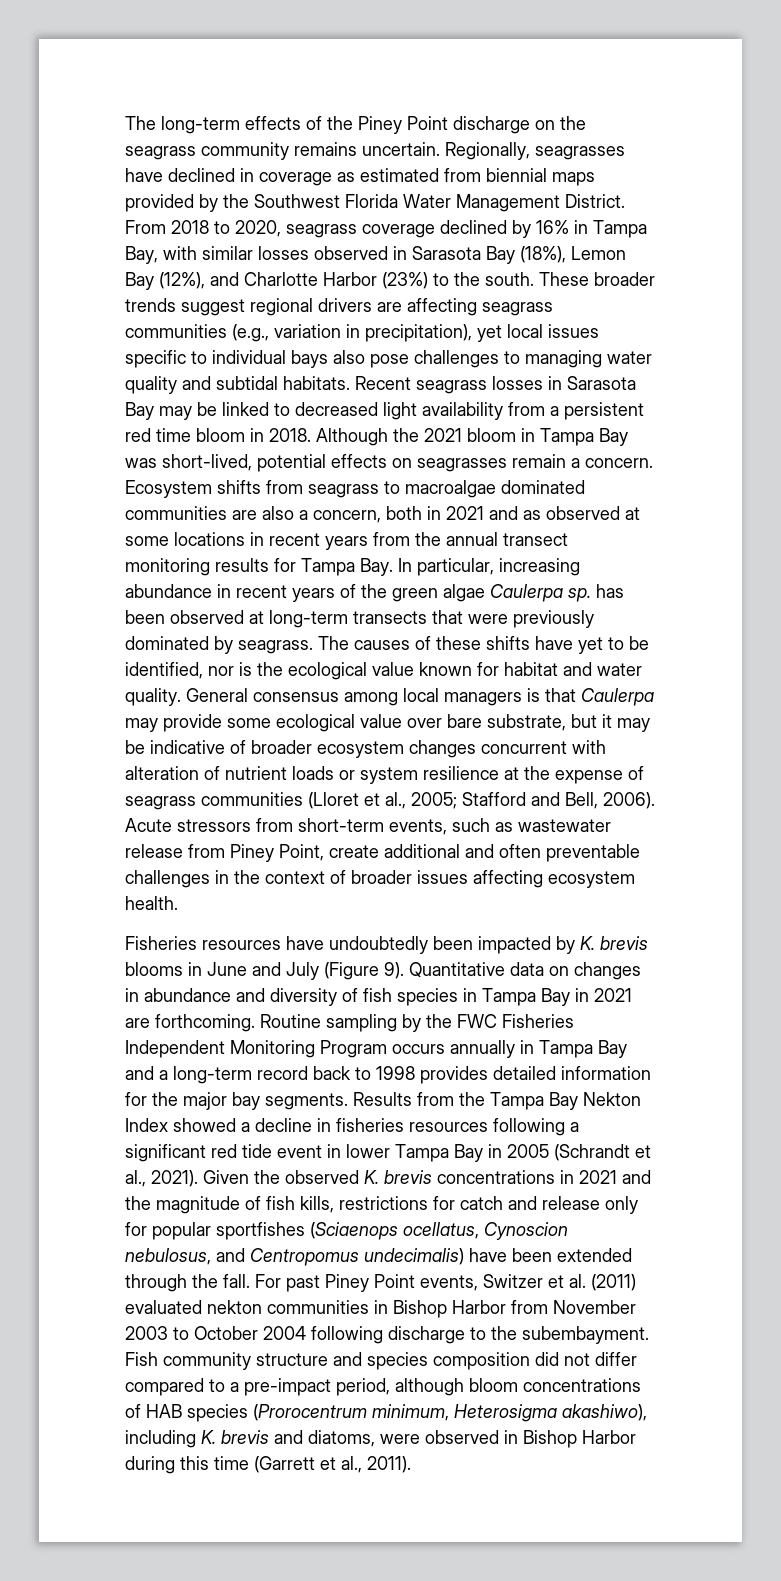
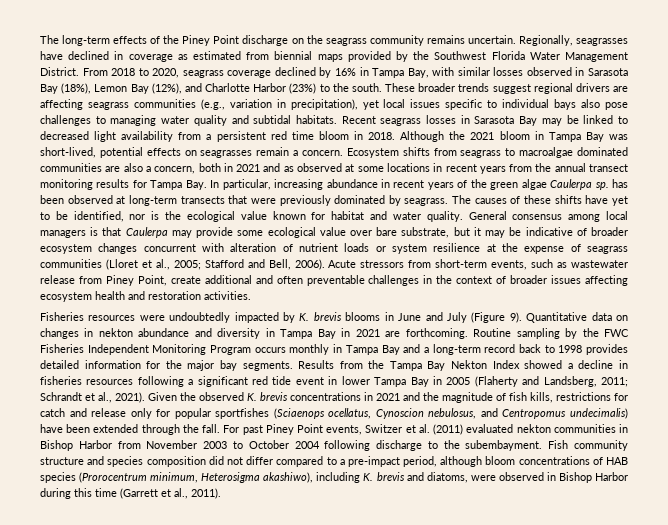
- Acute stressors from short-term events, such as wastewater release from Piney Point, create additional and often preventable challenges in the context of broader issues affecting ecosystem health.
+ Acute stressors from short-term events, such as wastewater release from Piney Point, create additional and often preventable challenges in the context of broader issues affecting ecosystem health and restoration activities.
- Fisheries resources have undoubtedly been impacted by K. brevis blooms in June and July (Figure 9).
+ Fisheries resources were undoubtedly impacted by K. brevis blooms in June and July (Figure 9).
- Quantitative data on changes in abundance and diversity of fish species in Tampa Bay in 2021 are forthcoming.
+ Quantitative data on changes in nekton abundance and diversity in Tampa Bay in 2021 are forthcoming.
- Routine sampling by the FWC Fisheries Independent Monitoring Program occurs annually in Tampa Bay and a long-term record back to 1998 provides detailed information for the major bay segments.
+ Routine sampling by the FWC Fisheries Independent Monitoring Program occurs monthly in Tampa Bay and a long-term record back to 1998 provides detailed information for the major bay segments.
- Results from the Tampa Bay Nekton Index showed a decline in fisheries resources following a significant red tide event in lower Tampa Bay in 2005 (Schrandt et al., 2021).
+ Results from the Tampa Bay Nekton Index showed a decline in fisheries resources following a significant red tide event in lower Tampa Bay in 2005 (Flaherty and Landsberg, 2011; Schrandt et al., 2021).

